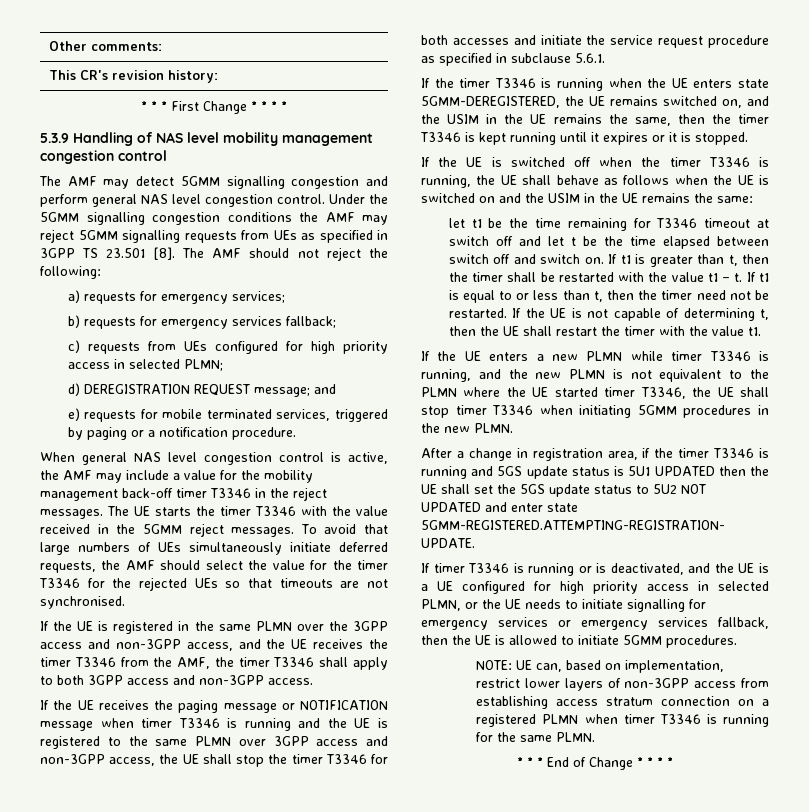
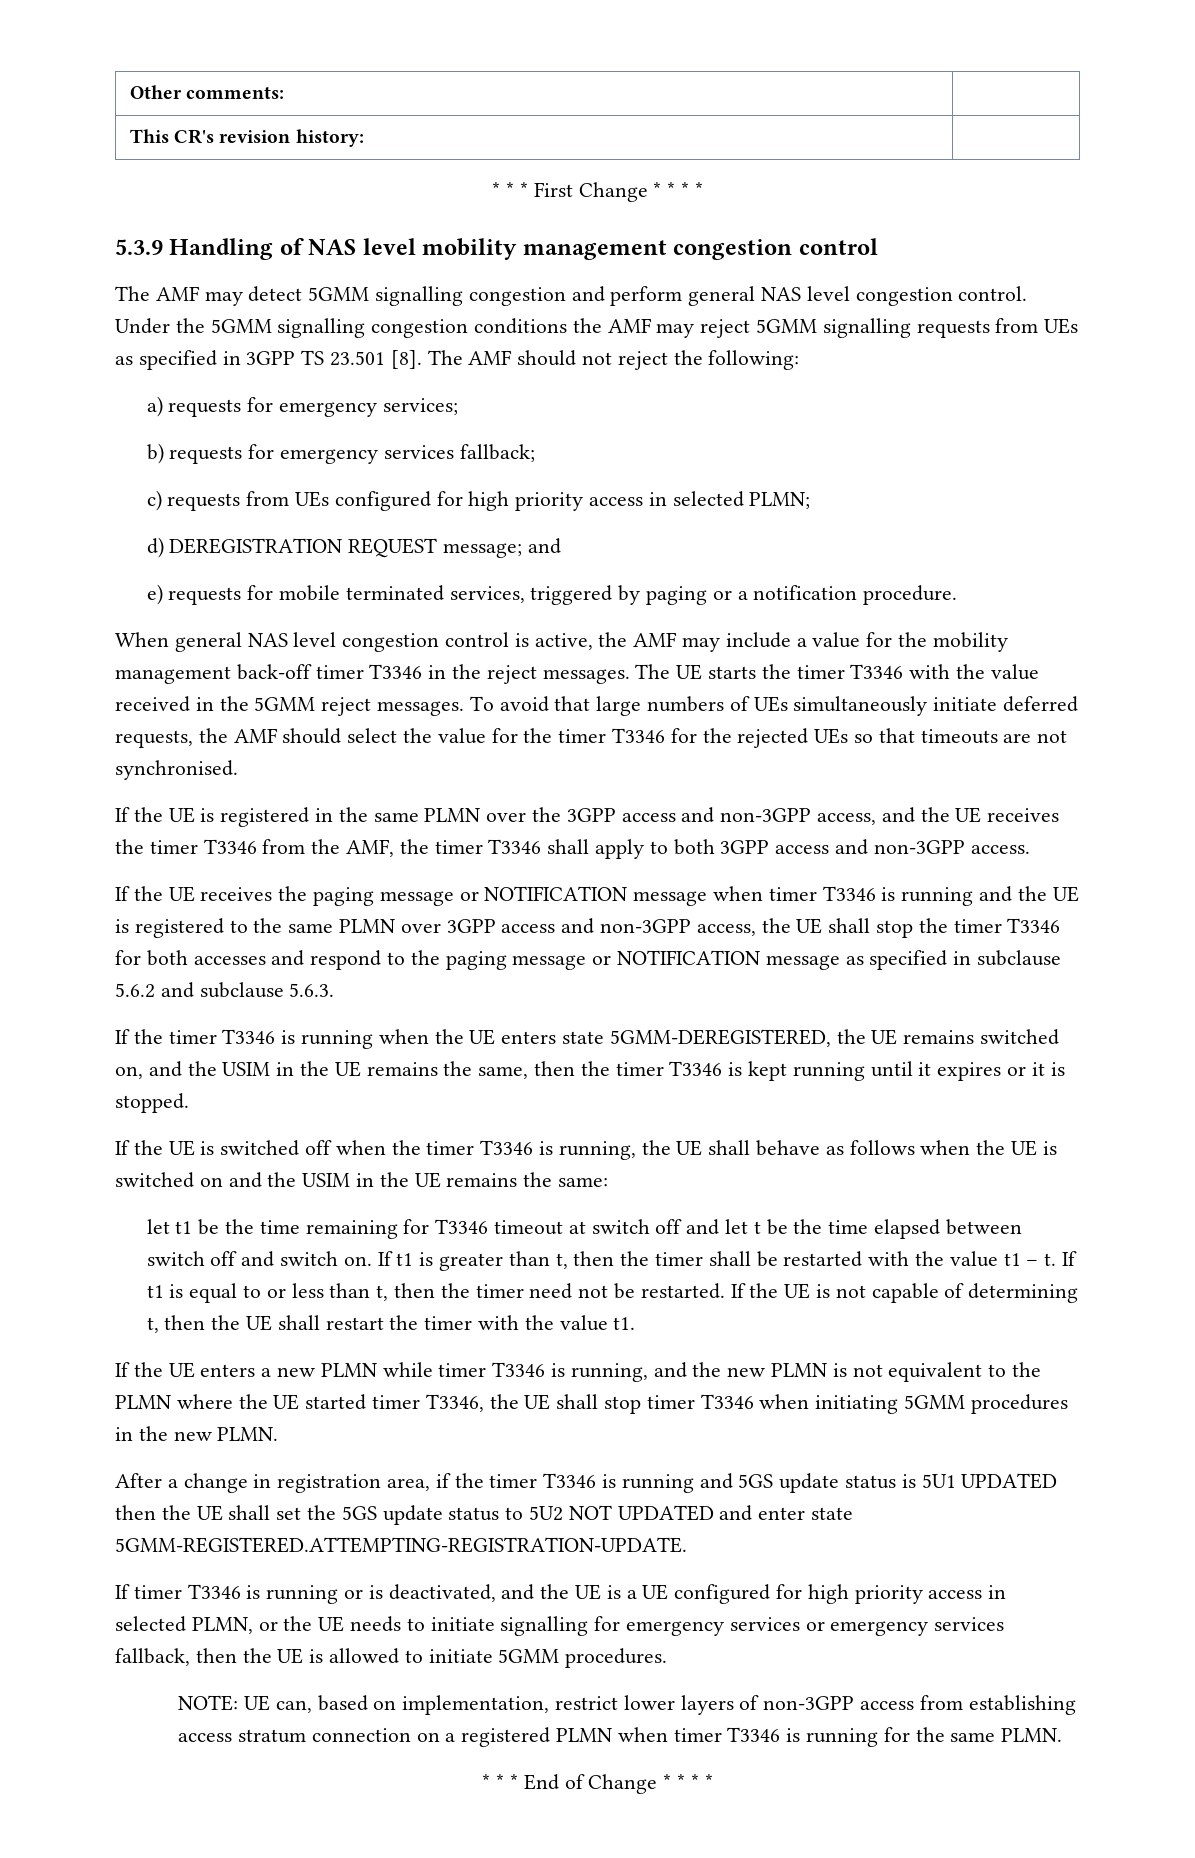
- If the UE receives the paging message or NOTIFICATION message when timer T3346 is running and the UE is registered to the same PLMN over 3GPP access and non-3GPP access, the UE shall stop the timer T3346 for both accesses and initiate the service request procedure as specified in subclause 5.6.1.
+ If the UE receives the paging message or NOTIFICATION message when timer T3346 is running and the UE is registered to the same PLMN over 3GPP access and non-3GPP access, the UE shall stop the timer T3346 for both accesses and respond to the paging message or NOTIFICATION message as specified in subclause 5.6.2 and subclause 5.6.3.

